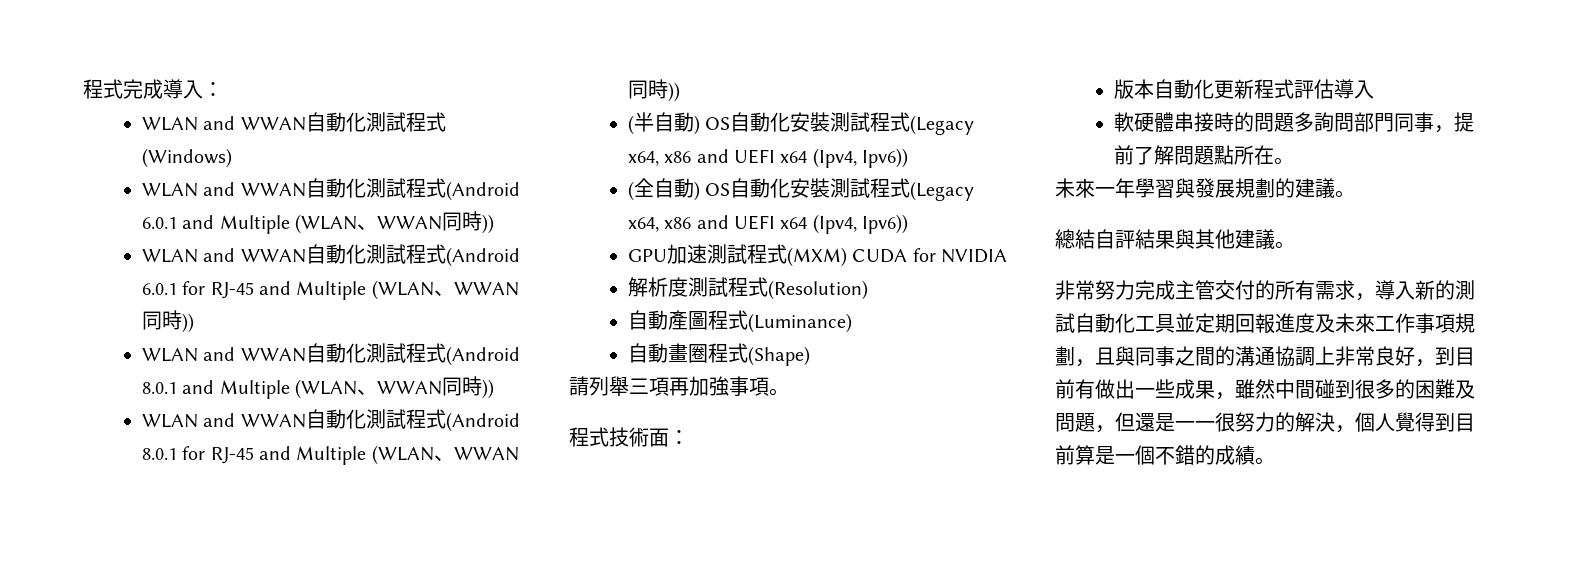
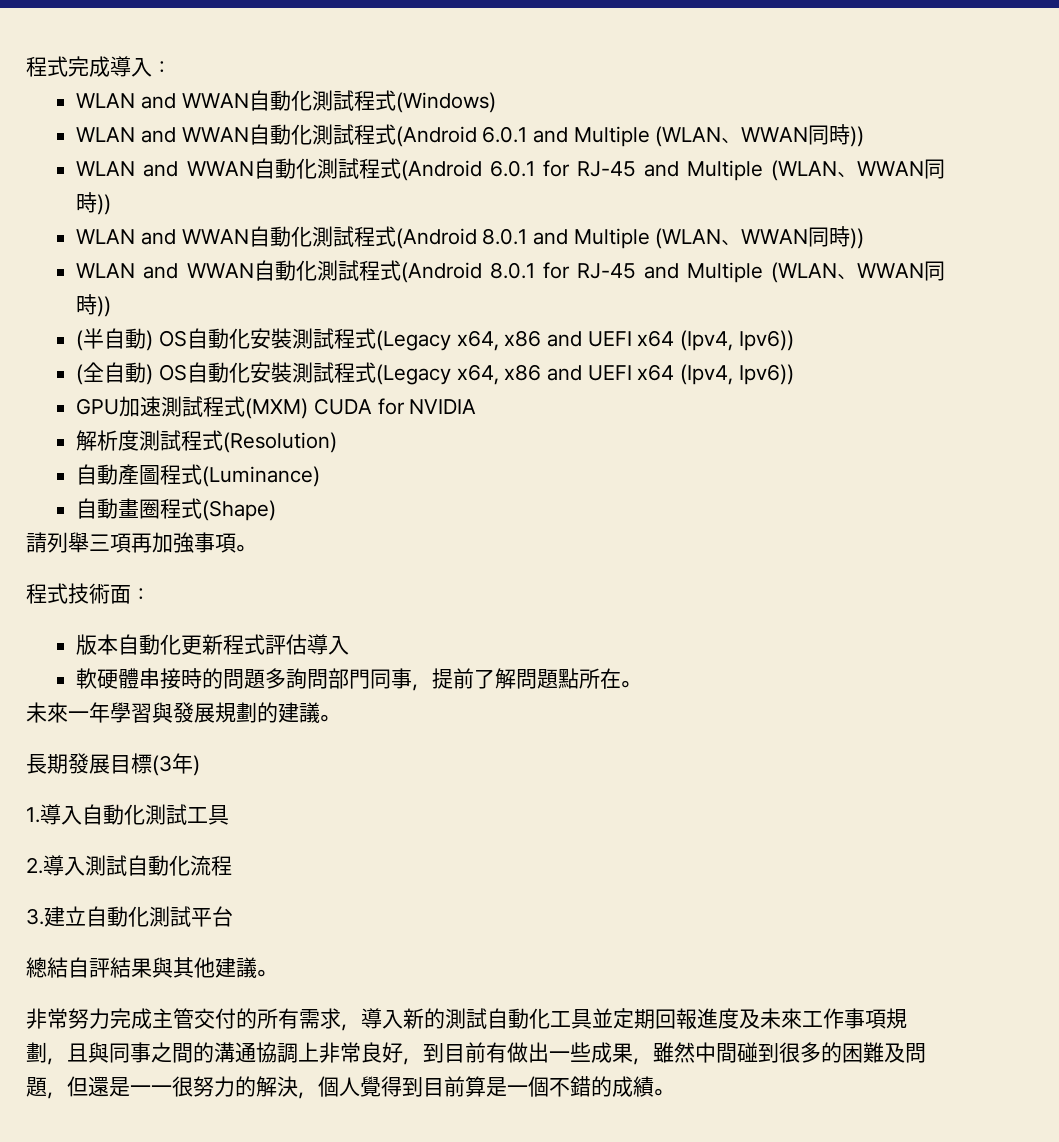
+ 長期發展目標(3年)
+ 1.導入自動化測試工具
+ 2.導入測試自動化流程
+ 3.建立自動化測試平台

